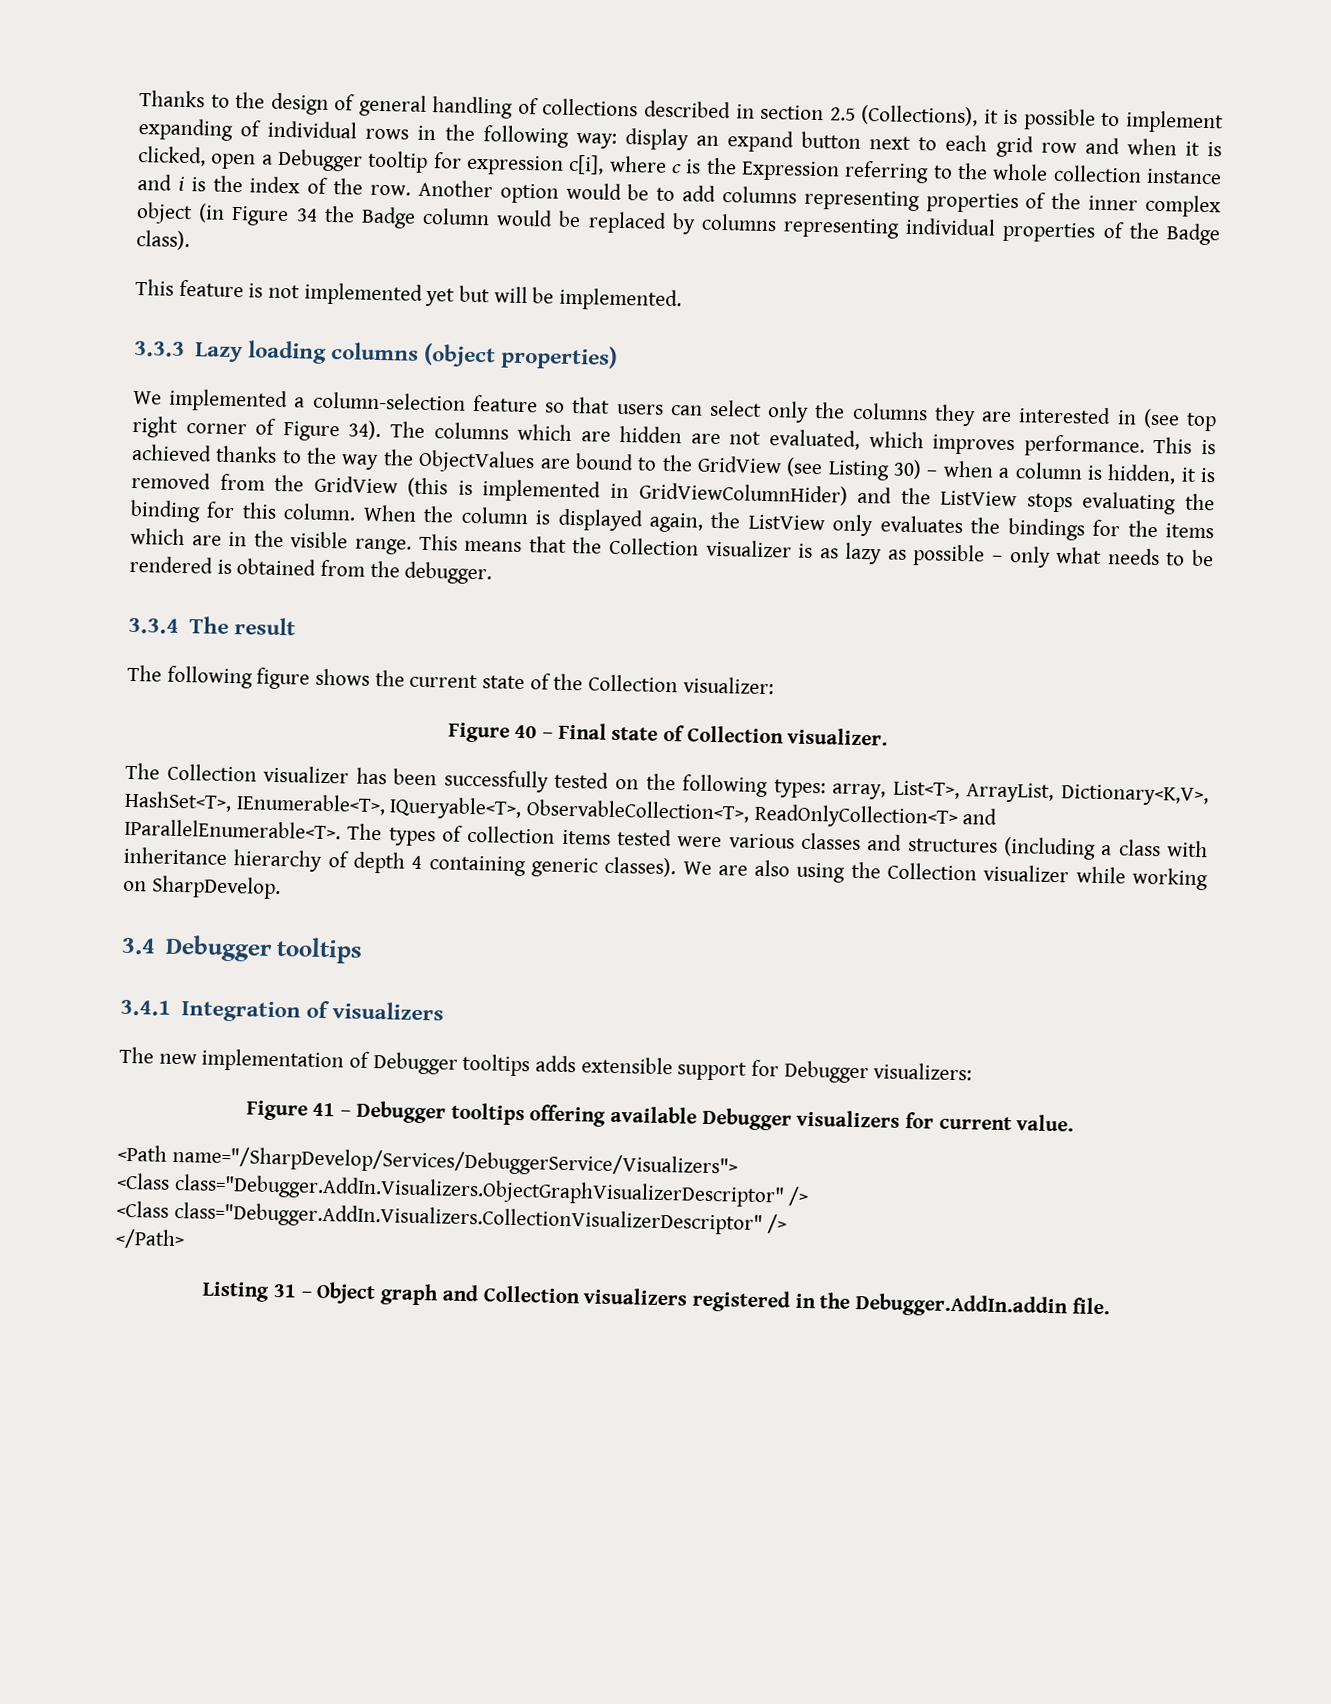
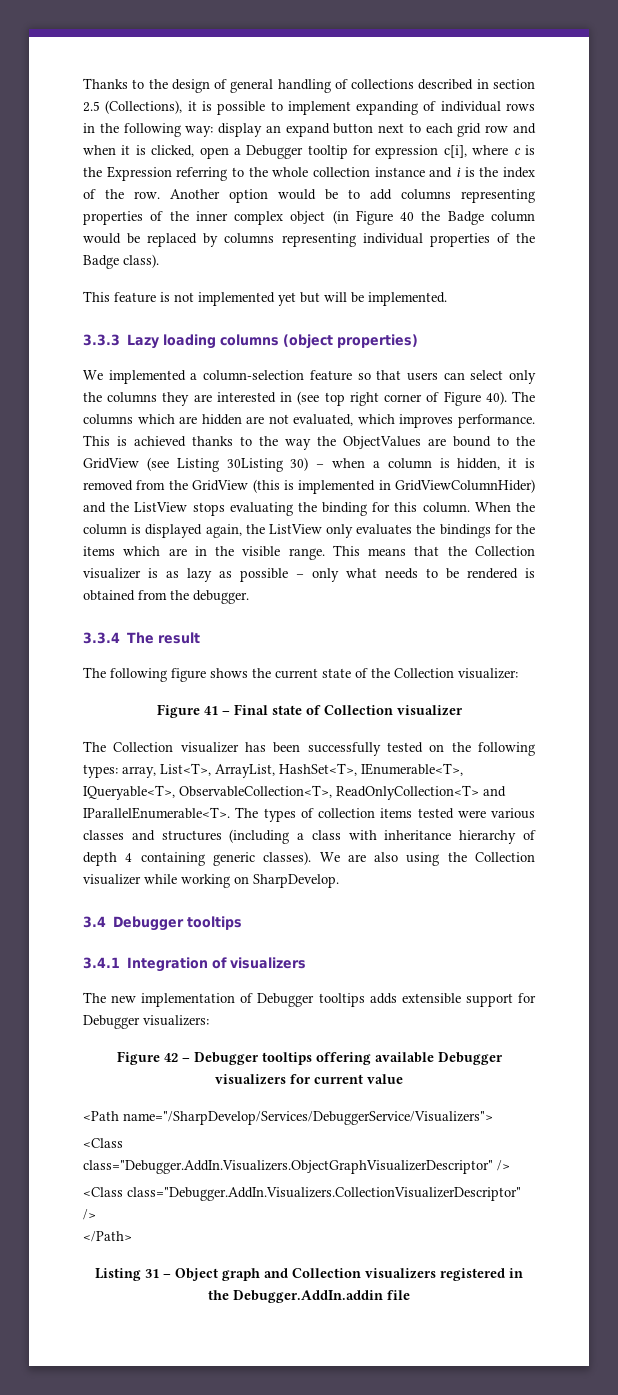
- Another option would be to add columns representing properties of the inner complex object (in Figure 34 the Badge column would be replaced by columns representing individual properties of the Badge class).
+ Another option would be to add columns representing properties of the inner complex object (in Figure 40 the Badge column would be replaced by columns representing individual properties of the Badge class).
- We implemented a column-selection feature so that users can select only the columns they are interested in (see top right corner of Figure 34).
+ We implemented a column-selection feature so that users can select only the columns they are interested in (see top right corner of Figure 40).
- This is achieved thanks to the way the ObjectValues are bound to the GridView (see Listing 30) – when a column is hidden, it is removed from the GridView (this is implemented in GridViewColumnHider) and the ListView stops evaluating the binding for this column.
+ This is achieved thanks to the way the ObjectValues are bound to the GridView (see Listing 30Listing 30) – when a column is hidden, it is removed from the GridView (this is implemented in GridViewColumnHider) and the ListView stops evaluating the binding for this column.
- Figure 40 – Final state of Collection visualizer.
+ Figure 41 – Final state of Collection visualizer
- The Collection visualizer has been successfully tested on the following types: array, List<T>, ArrayList, Dictionary<K,V>, HashSet<T>, IEnumerable<T>, IQueryable<T>, ObservableCollection<T>, ReadOnlyCollection<T> and IParallelEnumerable<T>.
+ The Collection visualizer has been successfully tested on the following types: array, List<T>, ArrayList, HashSet<T>, IEnumerable<T>, IQueryable<T>, ObservableCollection<T>, ReadOnlyCollection<T> and IParallelEnumerable<T>.
- Figure 41 – Debugger tooltips offering available Debugger visualizers for current value.
+ Figure 42 – Debugger tooltips offering available Debugger visualizers for current value
- Listing 31 – Object graph and Collection visualizers registered in the Debugger.AddIn.addin file.
+ Listing 31 – Object graph and Collection visualizers registered in the Debugger.AddIn.addin file

